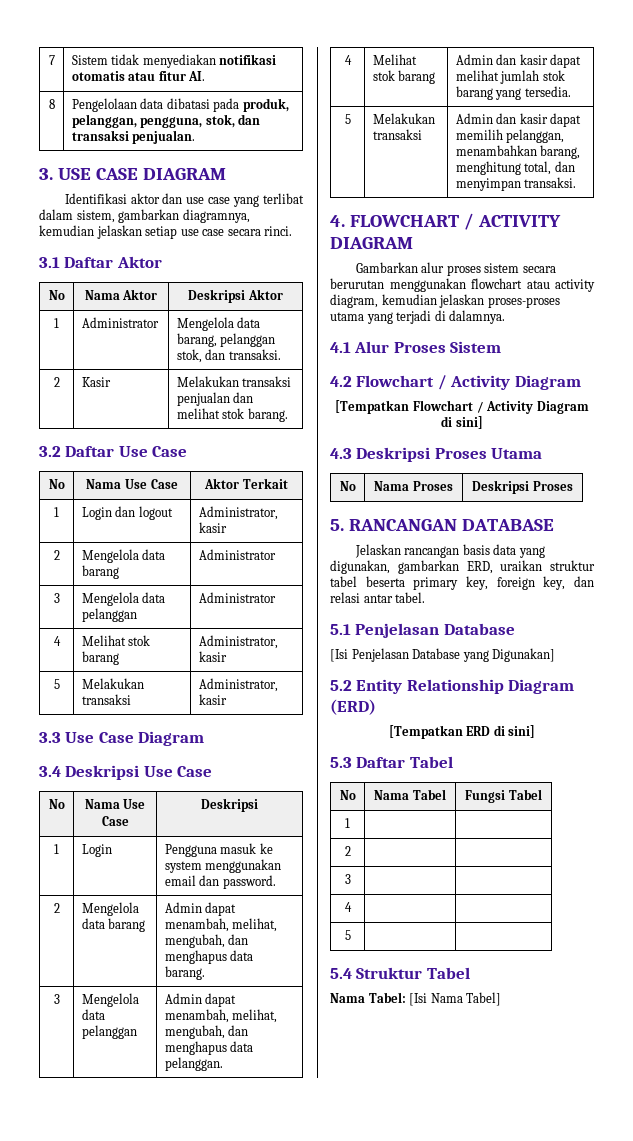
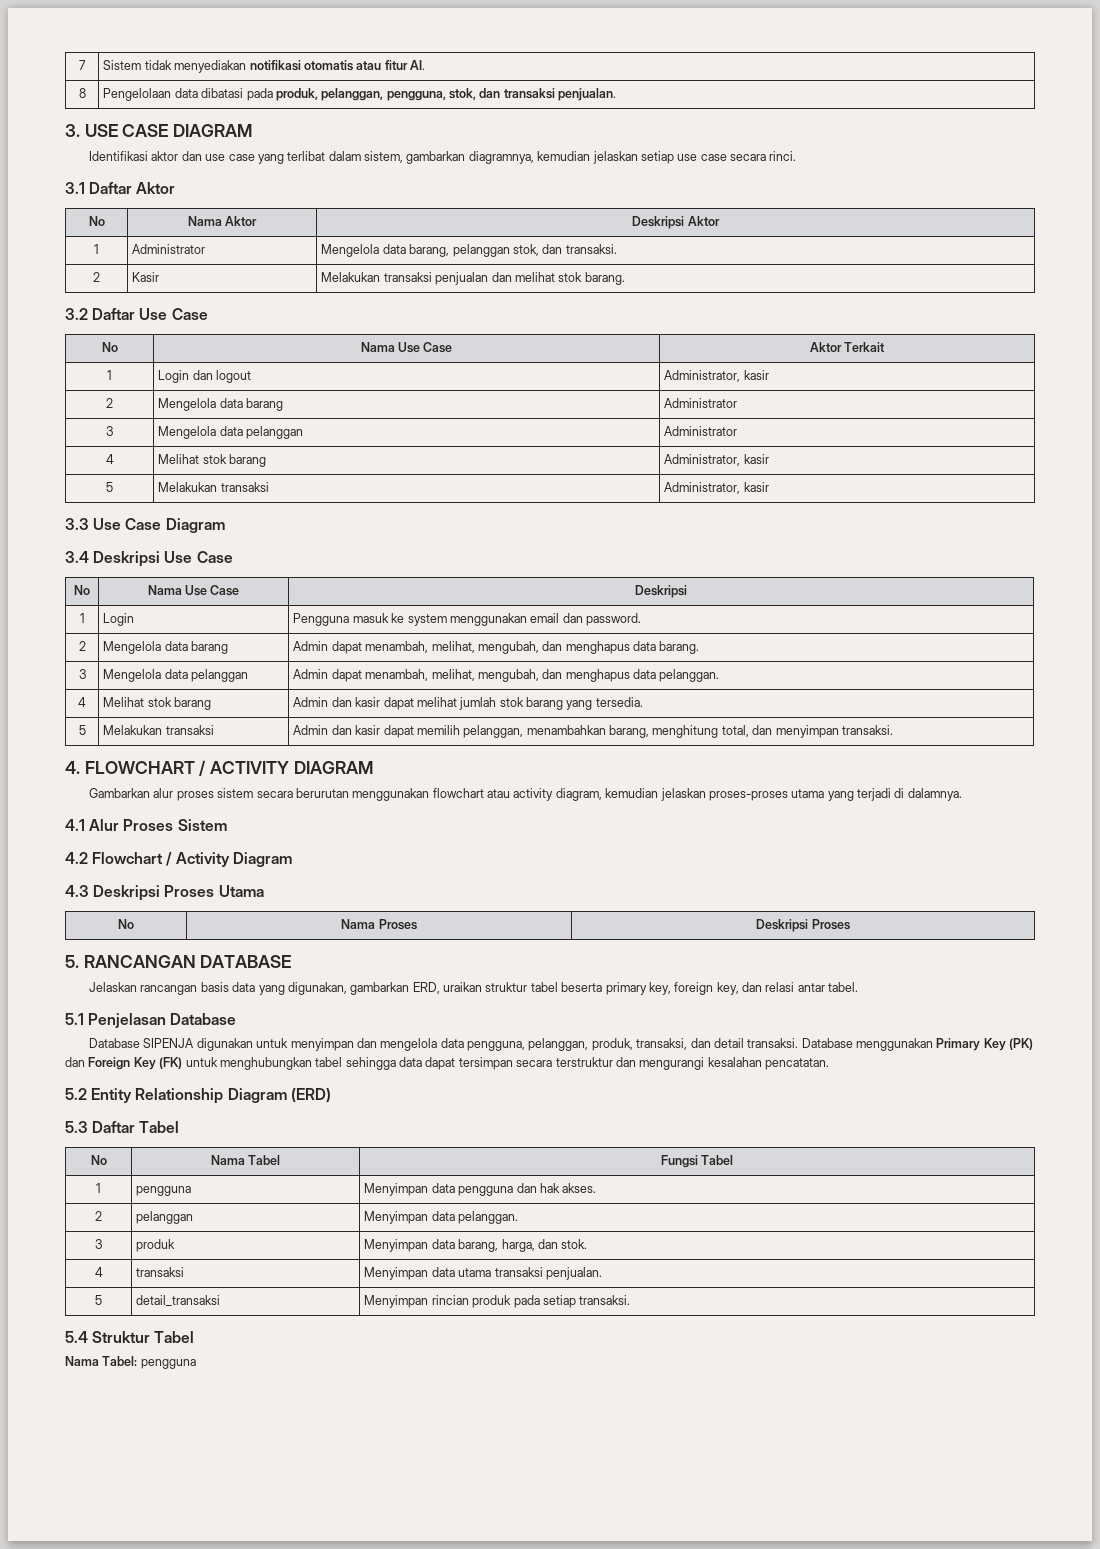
- [Tempatkan Flowchart / Activity Diagram di sini]
- [Isi Penjelasan Database yang Digunakan]
+ Database SIPENJA digunakan untuk menyimpan dan mengelola data pengguna, pelanggan, produk, transaksi, dan detail transaksi. Database menggunakan Primary Key (PK) dan Foreign Key (FK) untuk menghubungkan tabel sehingga data dapat tersimpan secara terstruktur dan mengurangi kesalahan pencatatan.
- [Tempatkan ERD di sini]
- 1 | |
- 2 | |
- 3 | |
- 4 | |
- 5 | |
+ 1 | pengguna | Menyimpan data pengguna dan hak akses.
+ 2 | pelanggan | Menyimpan data pelanggan.
+ 3 | produk | Menyimpan data barang, harga, dan stok.
+ 4 | transaksi | Menyimpan data utama transaksi penjualan.
+ 5 | detail_transaksi | Menyimpan rincian produk pada setiap transaksi.
- Nama Tabel: [Isi Nama Tabel]
+ Nama Tabel: pengguna

